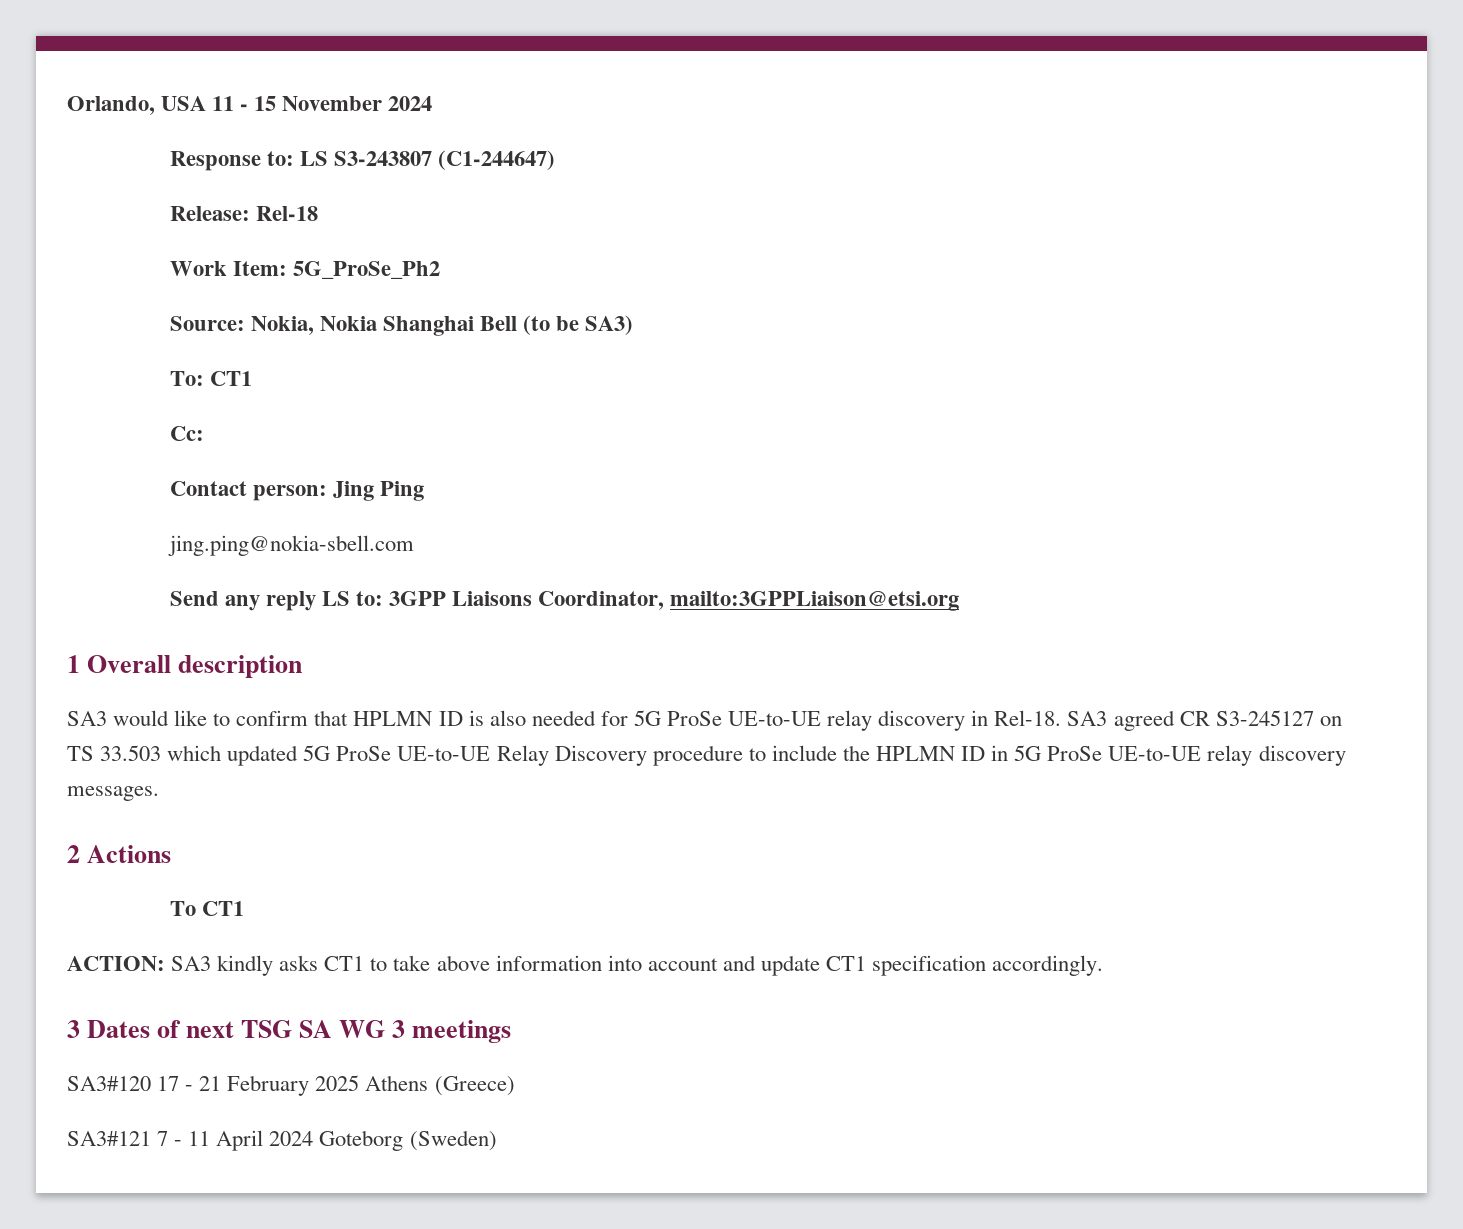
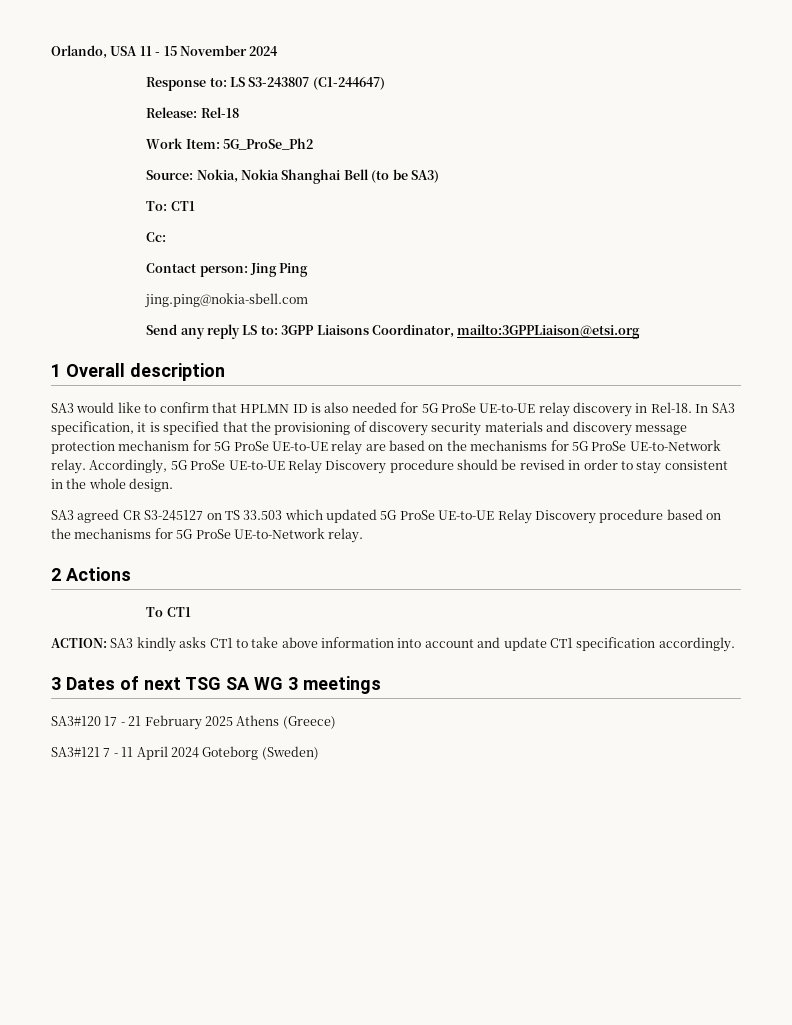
- SA3 would like to confirm that HPLMN ID is also needed for 5G ProSe UE-to-UE relay discovery in Rel-18. SA3 agreed CR S3-245127 on TS 33.503 which updated 5G ProSe UE-to-UE Relay Discovery procedure to include the HPLMN ID in 5G ProSe UE-to-UE relay discovery messages.
+ SA3 would like to confirm that HPLMN ID is also needed for 5G ProSe UE-to-UE relay discovery in Rel-18. In SA3 specification, it is specified that the provisioning of discovery security materials and discovery message protection mechanism for 5G ProSe UE-to-UE relay are based on the mechanisms for 5G ProSe UE-to-Network relay. Accordingly, 5G ProSe UE-to-UE Relay Discovery procedure should be revised in order to stay consistent in the whole design.
+ SA3 agreed CR S3-245127 on TS 33.503 which updated 5G ProSe UE-to-UE Relay Discovery procedure based on the mechanisms for 5G ProSe UE-to-Network relay.

